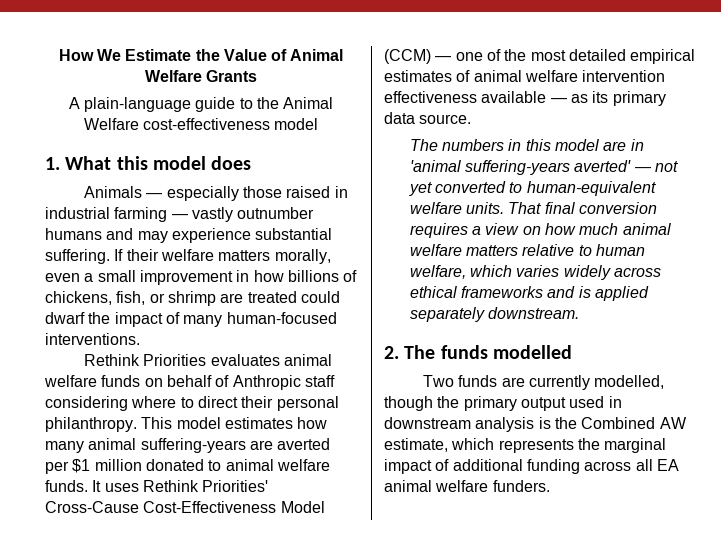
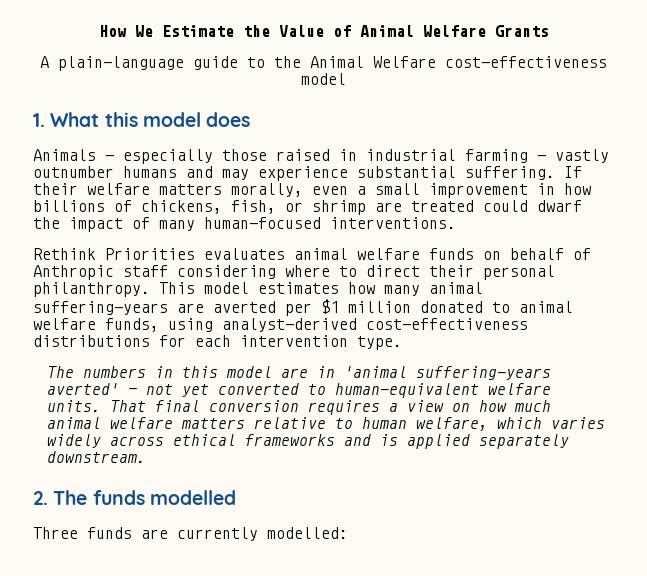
- This model estimates how many animal suffering-years are averted per $1 million donated to animal welfare funds. It uses Rethink Priorities' Cross-Cause Cost-Effectiveness Model (CCM) — one of the most detailed empirical estimates of animal welfare intervention effectiveness available — as its primary data source.
+ This model estimates how many animal suffering-years are averted per $1 million donated to animal welfare funds, using analyst-derived cost-effectiveness distributions for each intervention type.
- Two funds are currently modelled, though the primary output used in downstream analysis is the Combined AW estimate, which represents the marginal impact of additional funding across all EA animal welfare funders.
+ Three funds are currently modelled:

